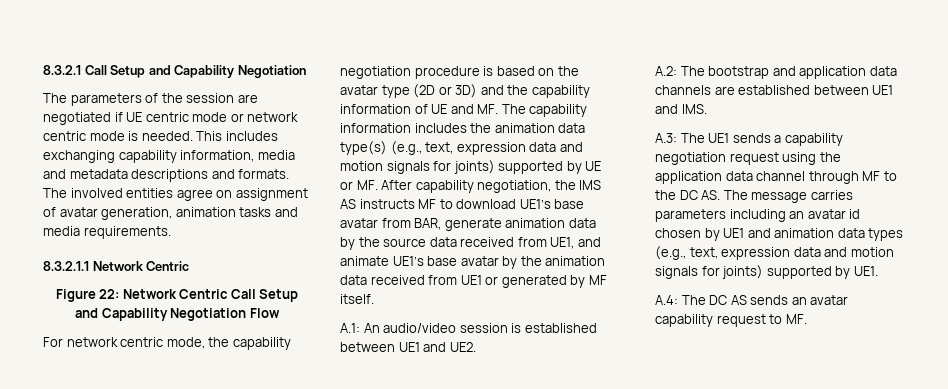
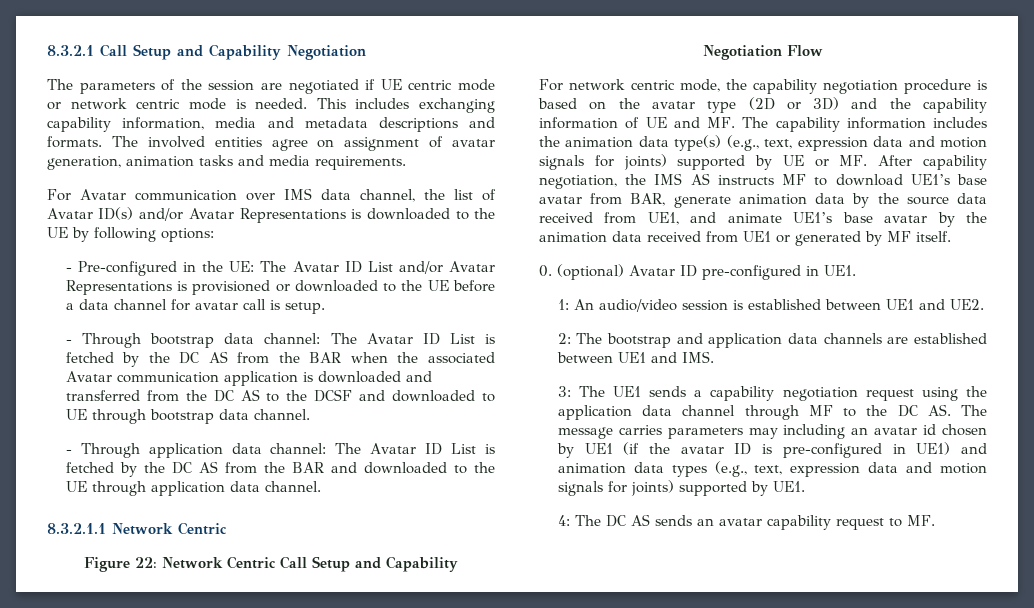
+ For Avatar communication over IMS data channel, the list of Avatar ID(s) and/or Avatar Representations is downloaded to the UE by following options:
+ - Pre-configured in the UE: The Avatar ID List and/or Avatar Representations is provisioned or downloaded to the UE before a data channel for avatar call is setup.
+ - Through bootstrap data channel: The Avatar ID List is fetched by the DC AS from the BAR when the associated Avatar communication application is downloaded and transferred from the DC AS to the DCSF and downloaded to UE through bootstrap data channel.
+ - Through application data channel: The Avatar ID List is fetched by the DC AS from the BAR and downloaded to the UE through application data channel.
- A.1: An audio/video session is established between UE1 and UE2.
+ 0. (optional) Avatar ID pre-configured in UE1.
+ 1: An audio/video session is established between UE1 and UE2.
- A.2: The bootstrap and application data channels are established between UE1 and IMS.
+ 2: The bootstrap and application data channels are established between UE1 and IMS.
- A.3: The UE1 sends a capability negotiation request using the application data channel through MF to the DC AS. The message carries parameters including an avatar id chosen by UE1 and animation data types (e.g., text, expression data and motion signals for joints) supported by UE1.
+ 3: The UE1 sends a capability negotiation request using the application data channel through MF to the DC AS. The message carries parameters may including an avatar id chosen by UE1 (if the avatar ID is pre-configured in UE1) and animation data types (e.g., text, expression data and motion signals for joints) supported by UE1.
- A.4: The DC AS sends an avatar capability request to MF.
+ 4: The DC AS sends an avatar capability request to MF.

